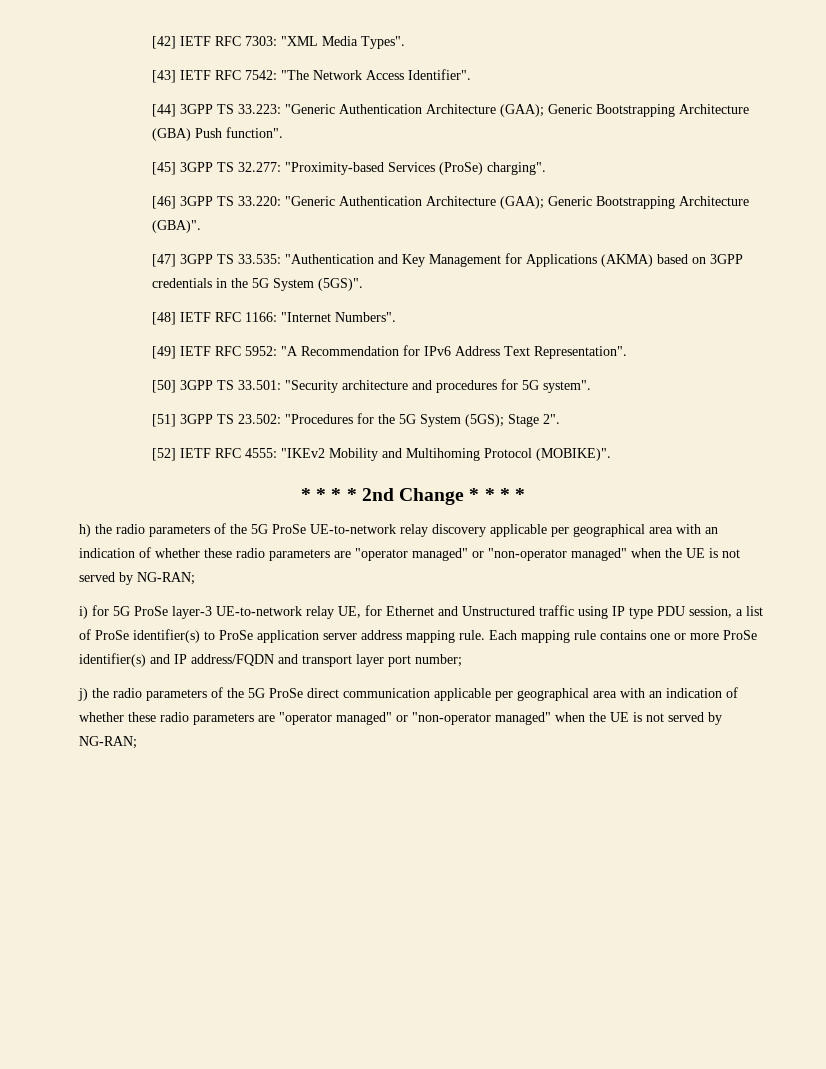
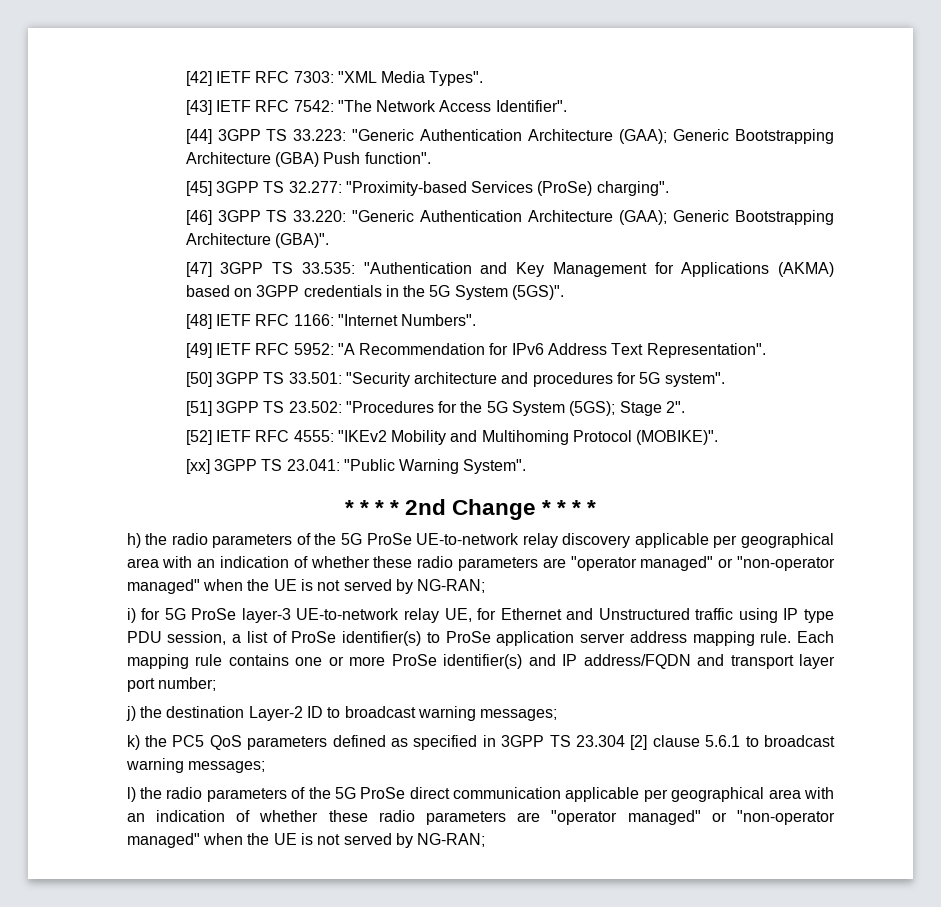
+ [xx] 3GPP TS 23.041: "Public Warning System".
- j) the radio parameters of the 5G ProSe direct communication applicable per geographical area with an indication of whether these radio parameters are "operator managed" or "non-operator managed" when the UE is not served by NG-RAN;
+ j) the destination Layer-2 ID to broadcast warning messages;
+ k) the PC5 QoS parameters defined as specified in 3GPP TS 23.304 [2] clause 5.6.1 to broadcast warning messages;
+ l) the radio parameters of the 5G ProSe direct communication applicable per geographical area with an indication of whether these radio parameters are "operator managed" or "non-operator managed" when the UE is not served by NG-RAN;

